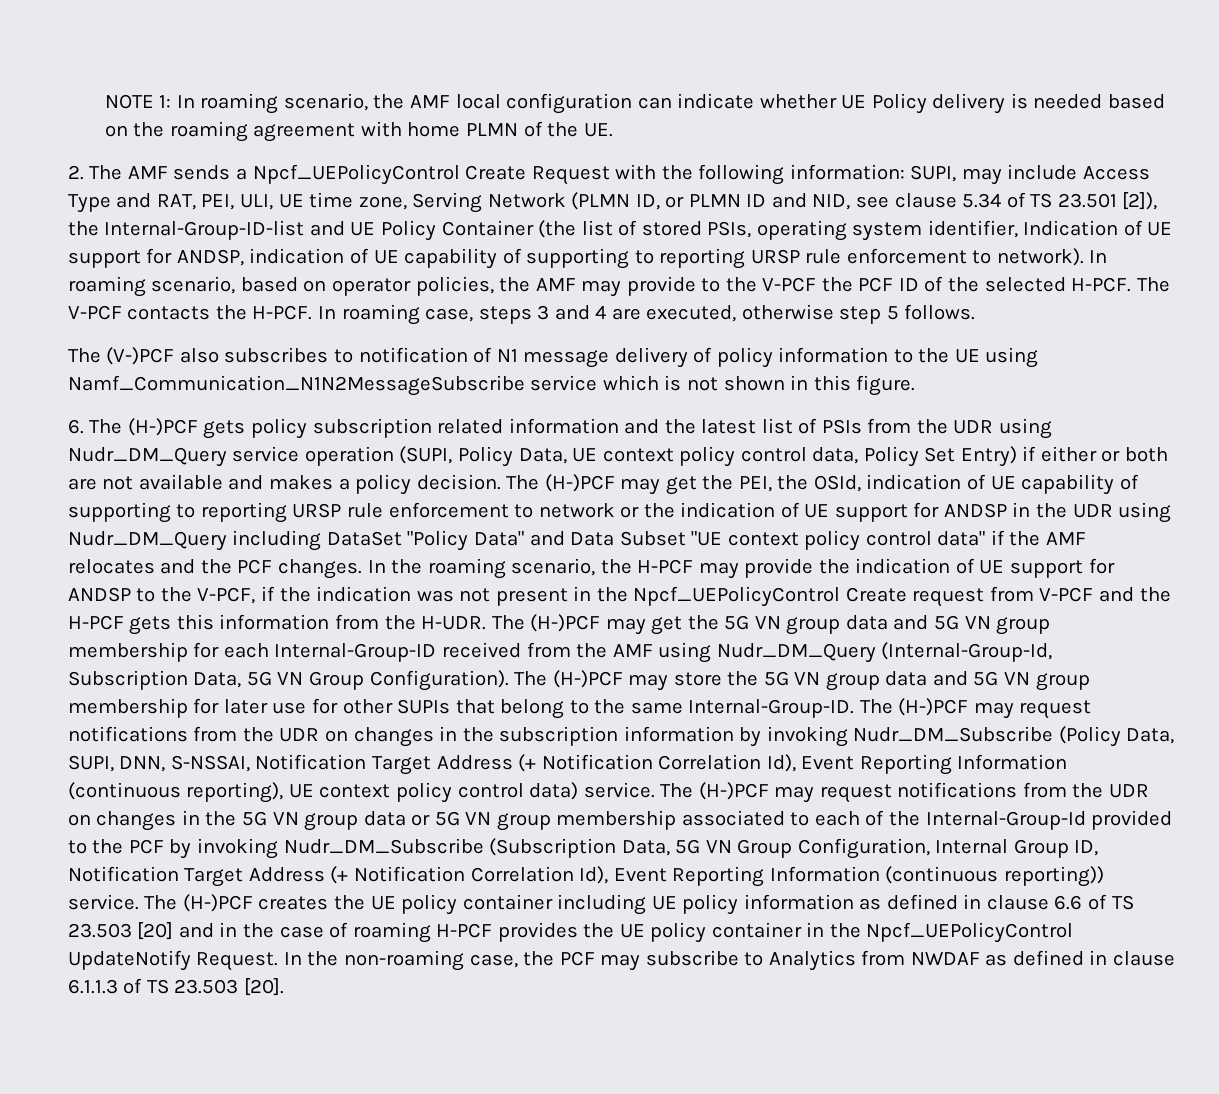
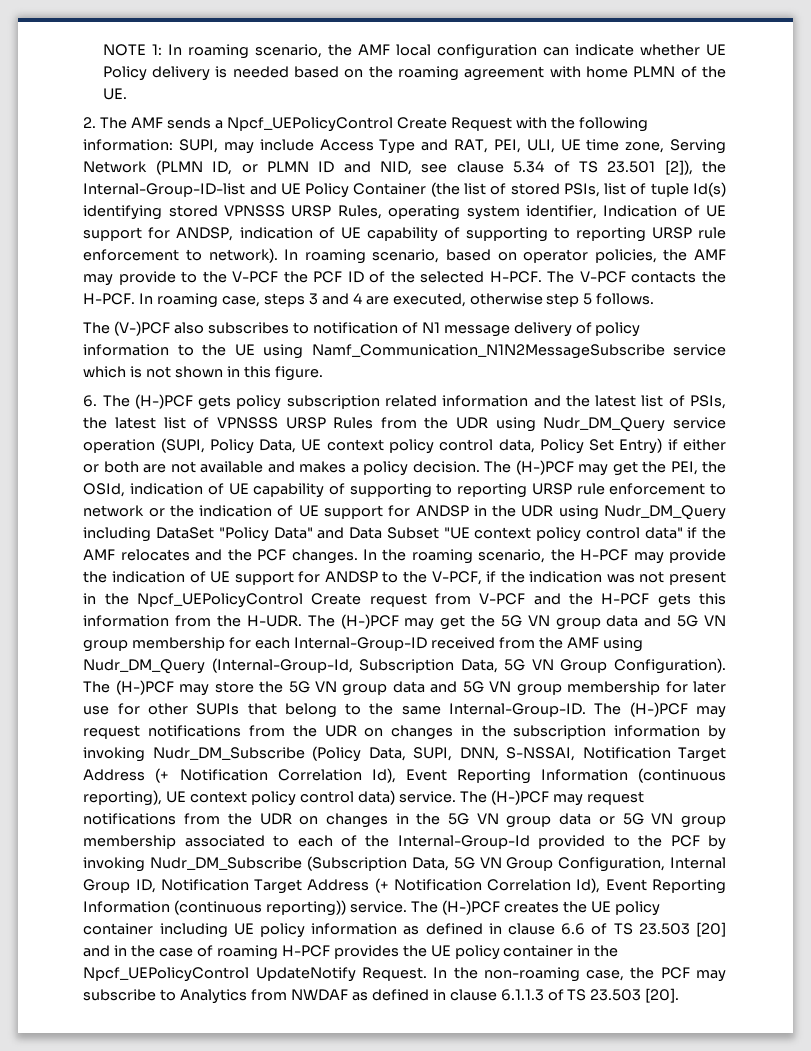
- SUPI, may include Access Type and RAT, PEI, ULI, UE time zone, Serving Network (PLMN ID, or PLMN ID and NID, see clause 5.34 of TS 23.501 [2]), the Internal-Group-ID-list and UE Policy Container (the list of stored PSIs, operating system identifier, Indication of UE support for ANDSP, indication of UE capability of supporting to reporting URSP rule enforcement to network).
+ SUPI, may include Access Type and RAT, PEI, ULI, UE time zone, Serving Network (PLMN ID, or PLMN ID and NID, see clause 5.34 of TS 23.501 [2]), the Internal-Group-ID-list and UE Policy Container (the list of stored PSIs, list of tuple Id(s) identifying stored VPNSSS URSP Rules, operating system identifier, Indication of UE support for ANDSP, indication of UE capability of supporting to reporting URSP rule enforcement to network).
- 6. The (H-)PCF gets policy subscription related information and the latest list of PSIs from the UDR using Nudr_DM_Query service operation (SUPI, Policy Data, UE context policy control data, Policy Set Entry) if either or both are not available and makes a policy decision.
+ 6. The (H-)PCF gets policy subscription related information and the latest list of PSIs, the latest list of VPNSSS URSP Rules from the UDR using Nudr_DM_Query service operation (SUPI, Policy Data, UE context policy control data, Policy Set Entry) if either or both are not available and makes a policy decision.

